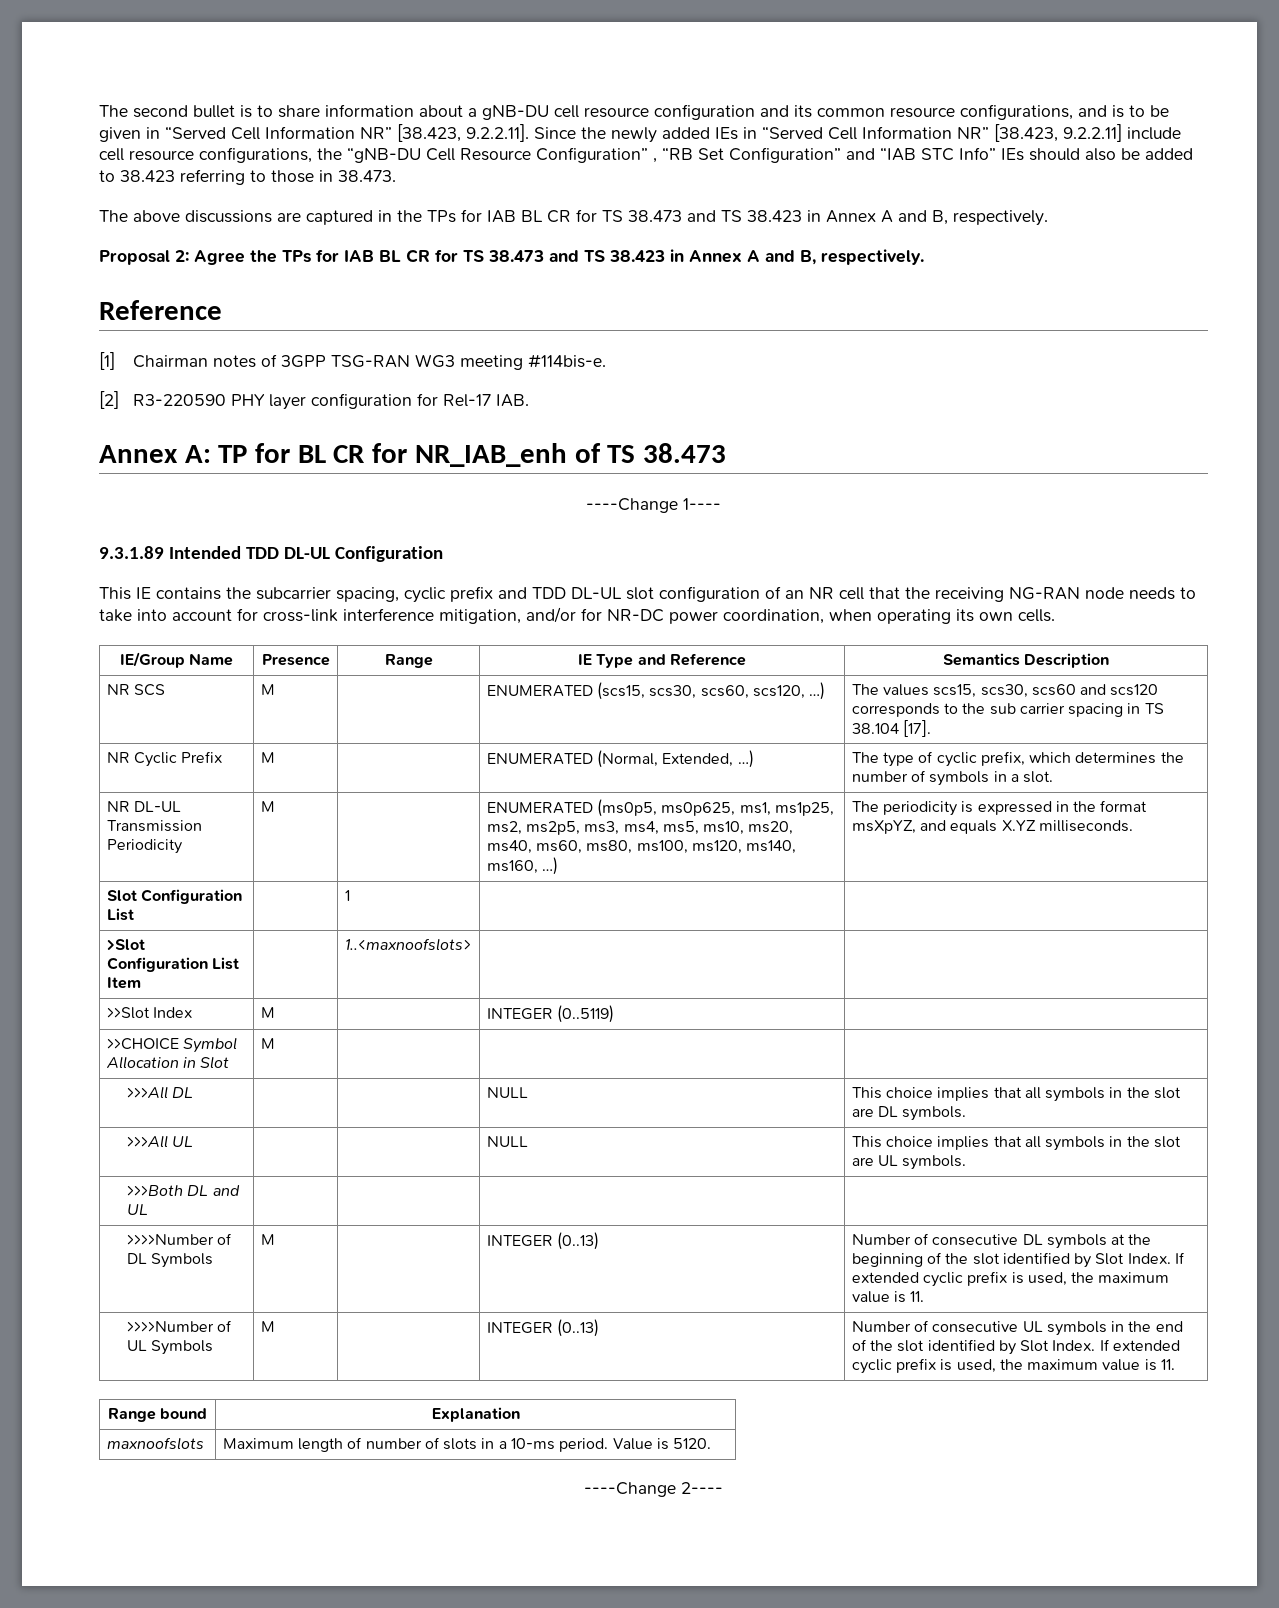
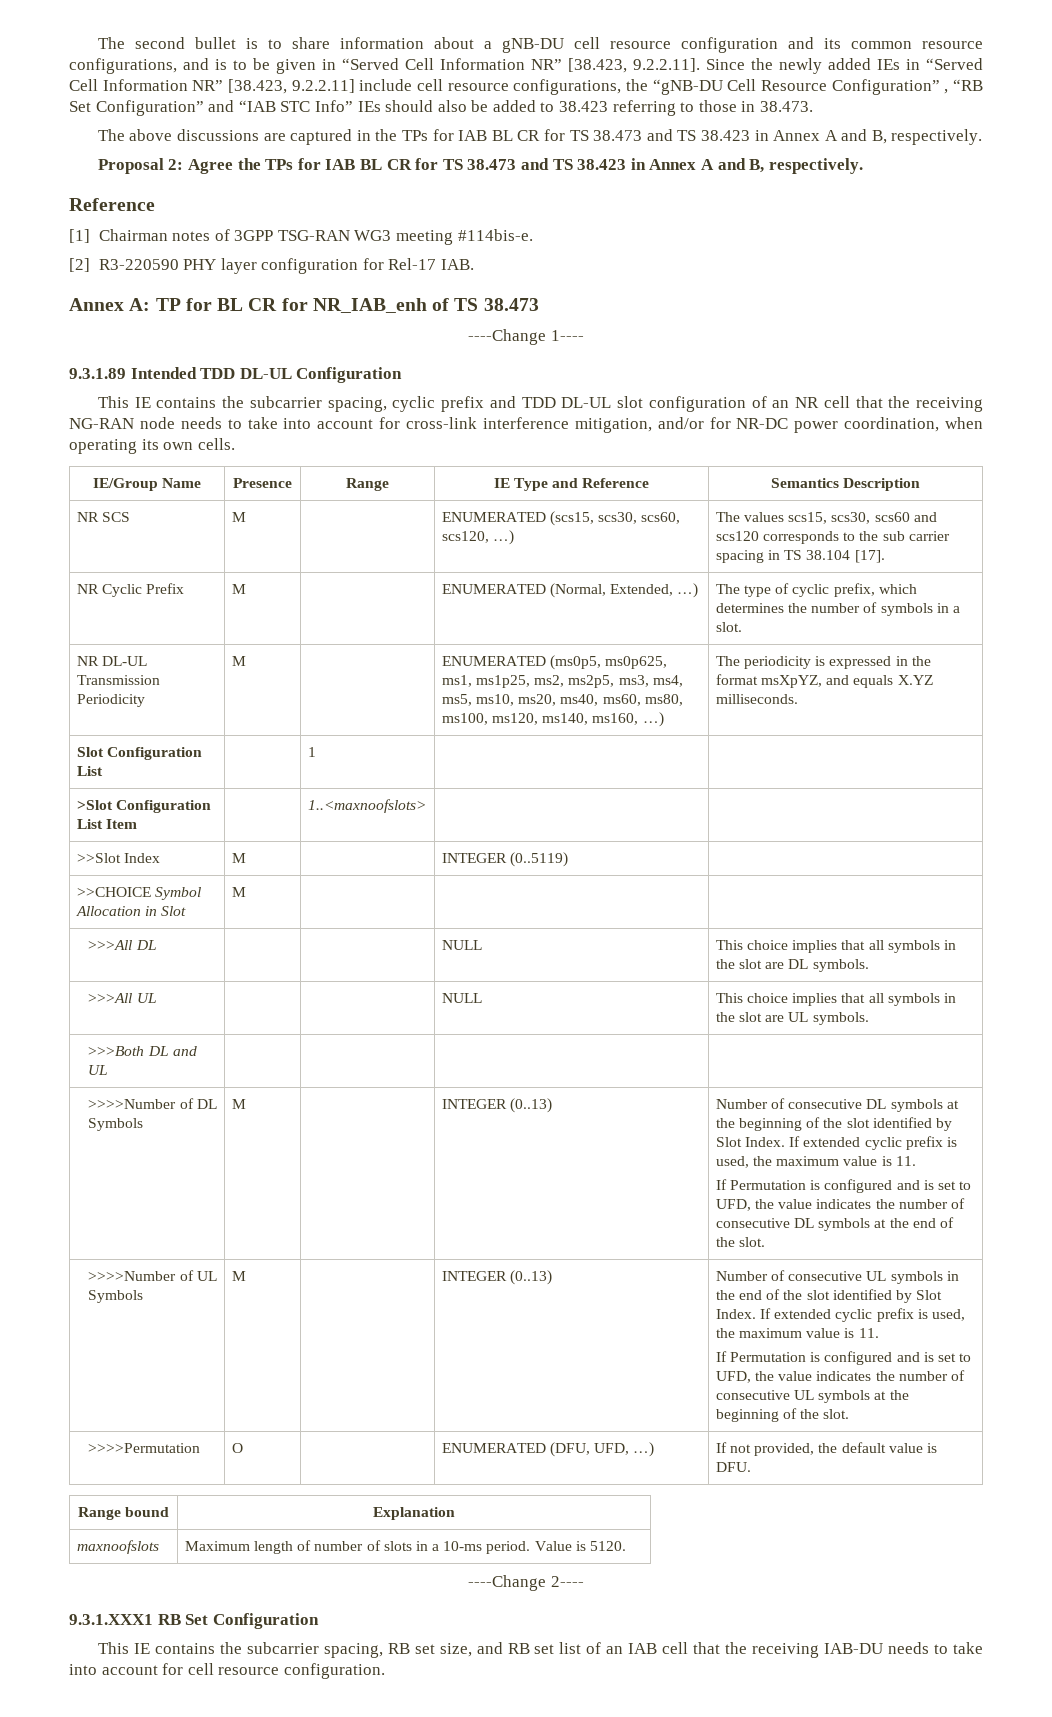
+ If Permutation is configured and is set to UFD, the value indicates the number of consecutive DL symbols at the end of the slot.
+ If Permutation is configured and is set to UFD, the value indicates the number of consecutive UL symbols at the beginning of the slot.
+ >>>>Permutation | O | | ENUMERATED (DFU, UFD, …) | If not provided, the default value is DFU.
+ 9.3.1.XXX1 RB Set Configuration
+ This IE contains the subcarrier spacing, RB set size, and RB set list of an IAB cell that the receiving IAB-DU needs to take into account for cell resource configuration.

